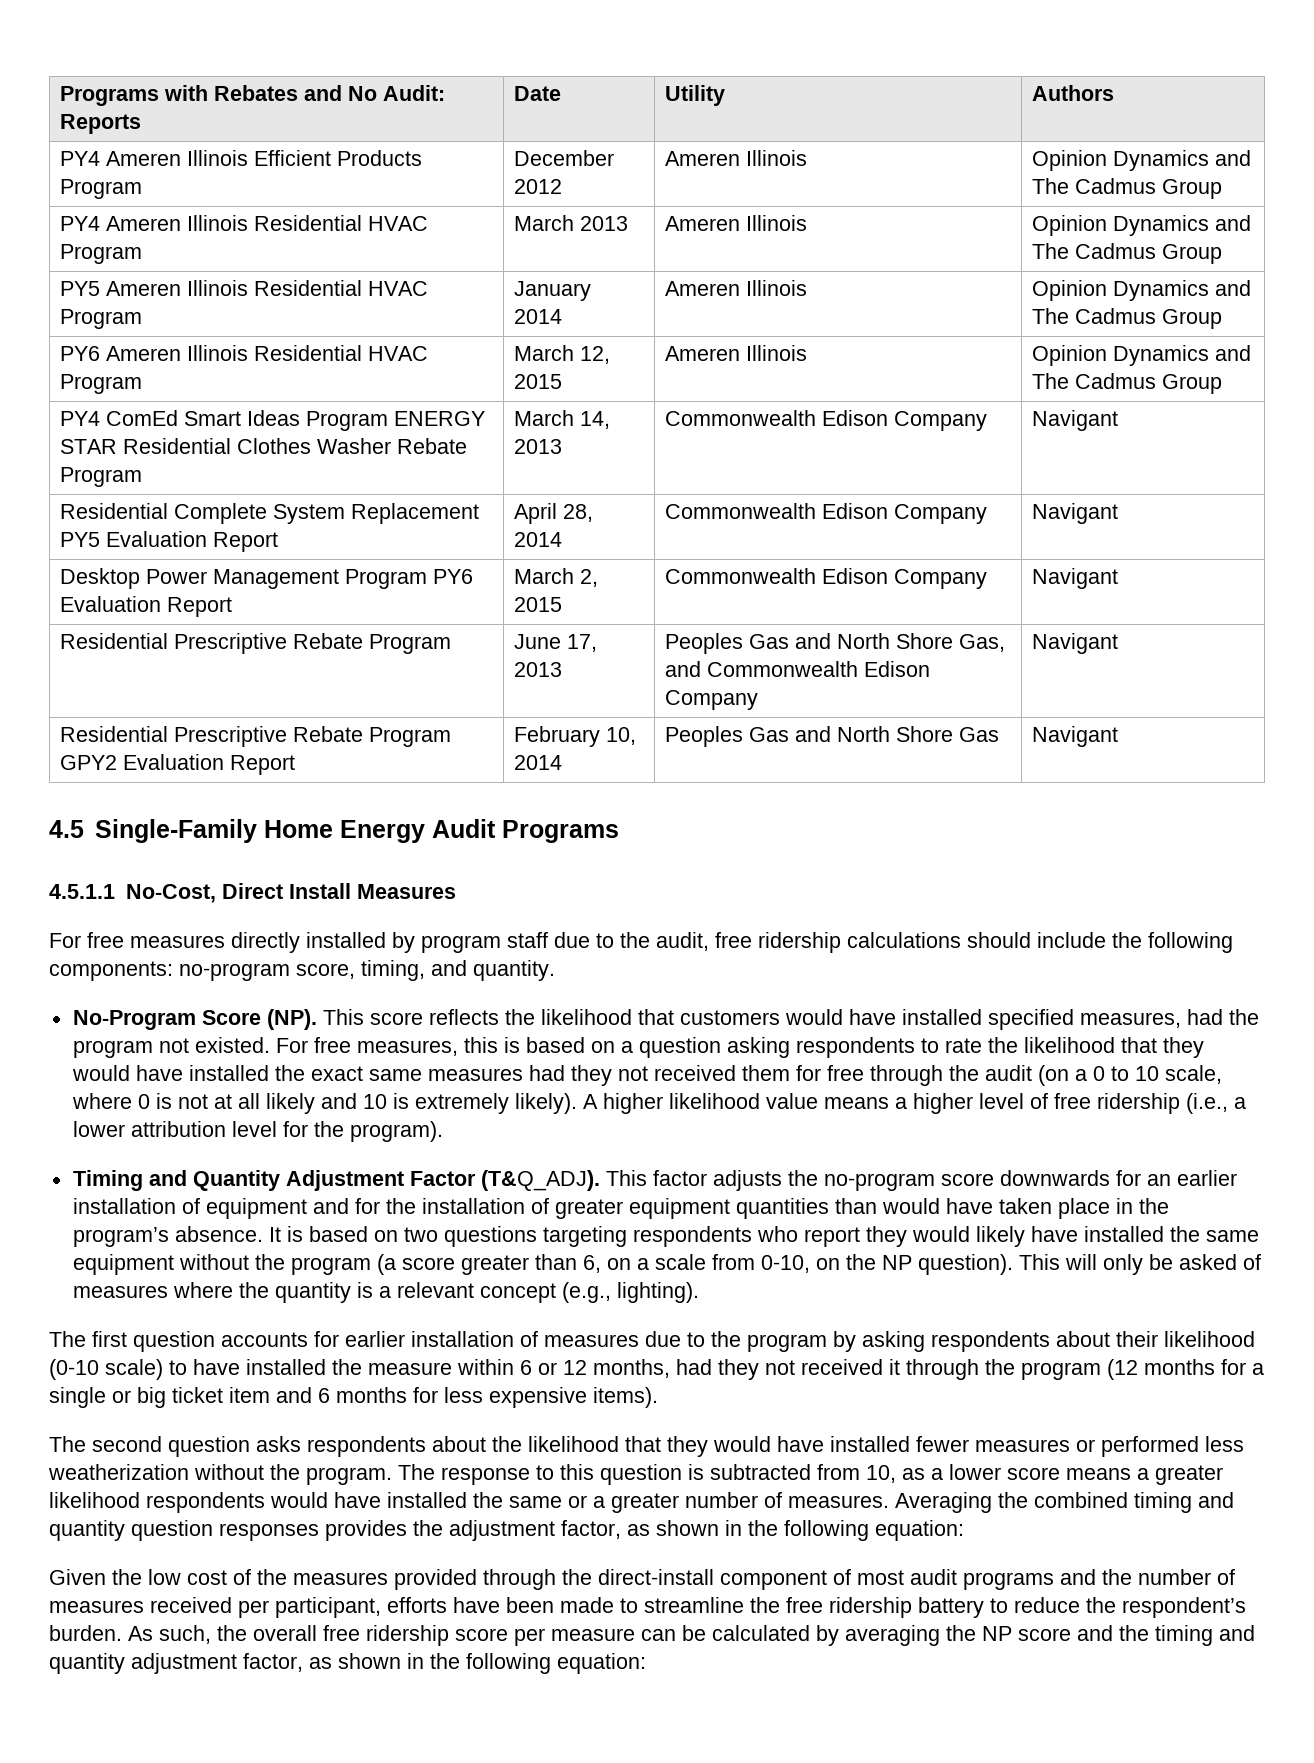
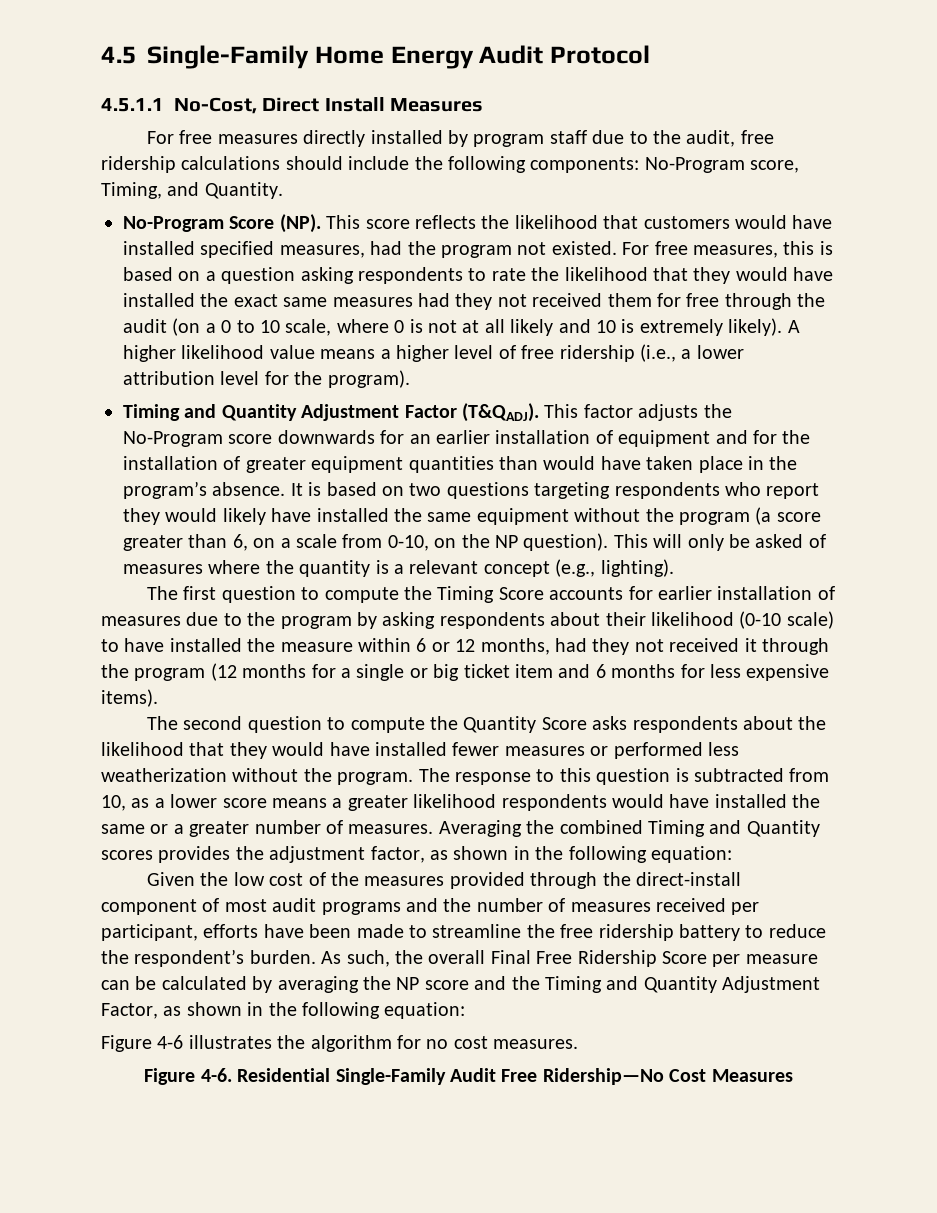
- Programs with Rebates and No Audit: Reports | Date | Utility | Authors
- PY4 Ameren Illinois Efficient Products Program | December 2012 | Ameren Illinois | Opinion Dynamics and The Cadmus Group
- PY4 Ameren Illinois Residential HVAC Program | March 2013 | Ameren Illinois | Opinion Dynamics and The Cadmus Group
- PY5 Ameren Illinois Residential HVAC Program | January 2014 | Ameren Illinois | Opinion Dynamics and The Cadmus Group
- PY6 Ameren Illinois Residential HVAC Program | March 12, 2015 | Ameren Illinois | Opinion Dynamics and The Cadmus Group
- PY4 ComEd Smart Ideas Program ENERGY STAR Residential Clothes Washer Rebate Program | March 14, 2013 | Commonwealth Edison Company | Navigant
- Residential Complete System Replacement PY5 Evaluation Report | April 28, 2014 | Commonwealth Edison Company | Navigant
- Desktop Power Management Program PY6 Evaluation Report | March 2, 2015 | Commonwealth Edison Company | Navigant
- Residential Prescriptive Rebate Program | June 17, 2013 | Peoples Gas and North Shore Gas, and Commonwealth Edison Company | Navigant
- Residential Prescriptive Rebate Program GPY2 Evaluation Report | February 10, 2014 | Peoples Gas and North Shore Gas | Navigant
- 4.5 Single-Family Home Energy Audit Programs
+ 4.5 Single-Family Home Energy Audit Protocol
- For free measures directly installed by program staff due to the audit, free ridership calculations should include the following components: no-program score, timing, and quantity.
+ For free measures directly installed by program staff due to the audit, free ridership calculations should include the following components: No-Program score, Timing, and Quantity.
- Timing and Quantity Adjustment Factor (T&Q_ADJ).
+ Timing and Quantity Adjustment Factor (T&QADJ).
- This factor adjusts the no-program score downwards for an earlier installation of equipment and for the installation of greater equipment quantities than would have taken place in the program’s absence.
+ This factor adjusts the No-Program score downwards for an earlier installation of equipment and for the installation of greater equipment quantities than would have taken place in the program’s absence.
- The first question accounts for earlier installation of measures due to the program by asking respondents about their likelihood (0-10 scale) to have installed the measure within 6 or 12 months, had they not received it through the program (12 months for a single or big ticket item and 6 months for less expensive items).
+ The first question to compute the Timing Score accounts for earlier installation of measures due to the program by asking respondents about their likelihood (0-10 scale) to have installed the measure within 6 or 12 months, had they not received it through the program (12 months for a single or big ticket item and 6 months for less expensive items).
- The second question asks respondents about the likelihood that they would have installed fewer measures or performed less weatherization without the program.
+ The second question to compute the Quantity Score asks respondents about the likelihood that they would have installed fewer measures or performed less weatherization without the program.
- Averaging the combined timing and quantity question responses provides the adjustment factor, as shown in the following equation:
+ Averaging the combined Timing and Quantity scores provides the adjustment factor, as shown in the following equation:
- As such, the overall free ridership score per measure can be calculated by averaging the NP score and the timing and quantity adjustment factor, as shown in the following equation:
+ As such, the overall Final Free Ridership Score per measure can be calculated by averaging the NP score and the Timing and Quantity Adjustment Factor, as shown in the following equation:
+ Figure 4-6 illustrates the algorithm for no cost measures.
+ Figure 4-6. Residential Single-Family Audit Free Ridership—No Cost Measures

